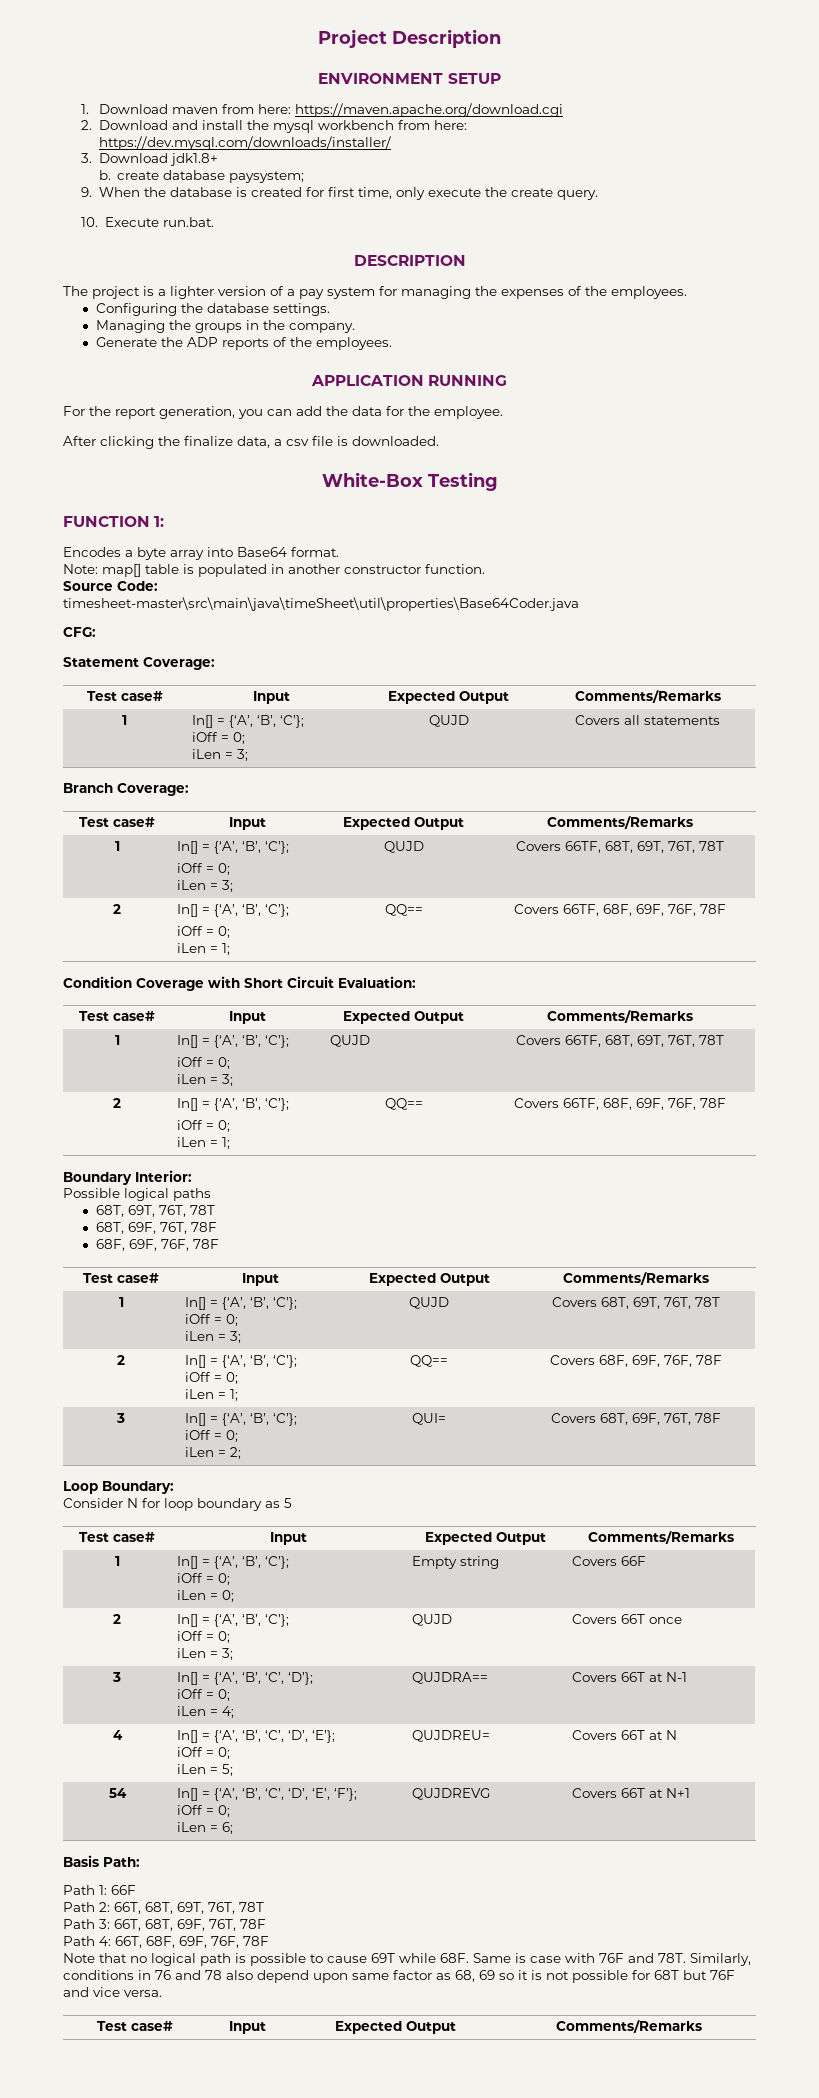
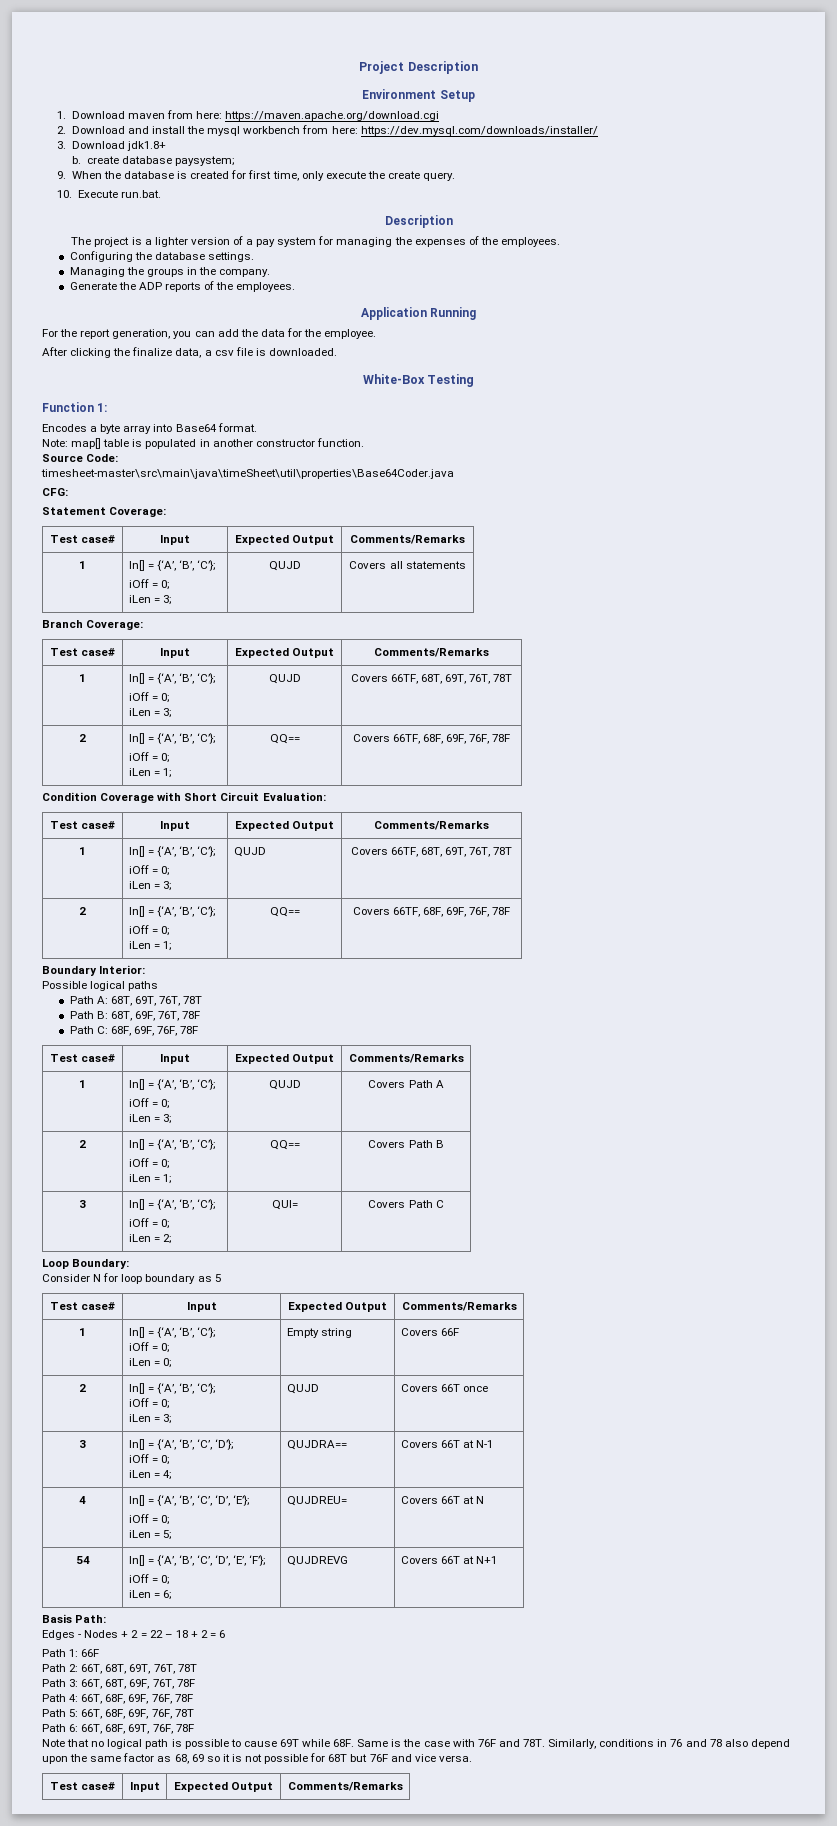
- ENVIRONMENT SETUP
+ Environment Setup
  10. Execute run.bat.
- DESCRIPTION
+ Description
- APPLICATION RUNNING
+ Application Running
- FUNCTION 1:
+ Function 1:
  Possible logical paths
- 68T, 69T, 76T, 78T
- 68T, 69F, 76T, 78F
- 68F, 69F, 76F, 78F
+ Path A: 68T, 69T, 76T, 78T
+ Path B: 68T, 69F, 76T, 78F
+ Path C: 68F, 69F, 76F, 78F
  Test case# | Input | Expected Output | Comments/Remarks
  1 | In[] = {‘A’, ‘B’, ‘C’};
  iOff = 0;
- iLen = 3; | QUJD | Covers 68T, 69T, 76T, 78T
+ iLen = 3; | QUJD | Covers Path A
  2 | In[] = {‘A’, ‘B’, ‘C’};
  iOff = 0;
- iLen = 1; | QQ== | Covers 68F, 69F, 76F, 78F
+ iLen = 1; | QQ== | Covers Path B
  3 | In[] = {‘A’, ‘B’, ‘C’};
  iOff = 0;
- iLen = 2; | QUI= | Covers 68T, 69F, 76T, 78F
+ iLen = 2; | QUI= | Covers Path C
+ Edges - Nodes + 2 = 22 – 18 + 2 = 6
+ Path 5: 66T, 68F, 69F, 76F, 78T
+ Path 6: 66T, 68F, 69T, 76F, 78F
- Same is case with 76F and 78T.
+ Same is the case with 76F and 78T.
- Similarly, conditions in 76 and 78 also depend upon same factor as 68, 69 so it is not possible for 68T but 76F and vice versa.
+ Similarly, conditions in 76 and 78 also depend upon the same factor as 68, 69 so it is not possible for 68T but 76F and vice versa.

